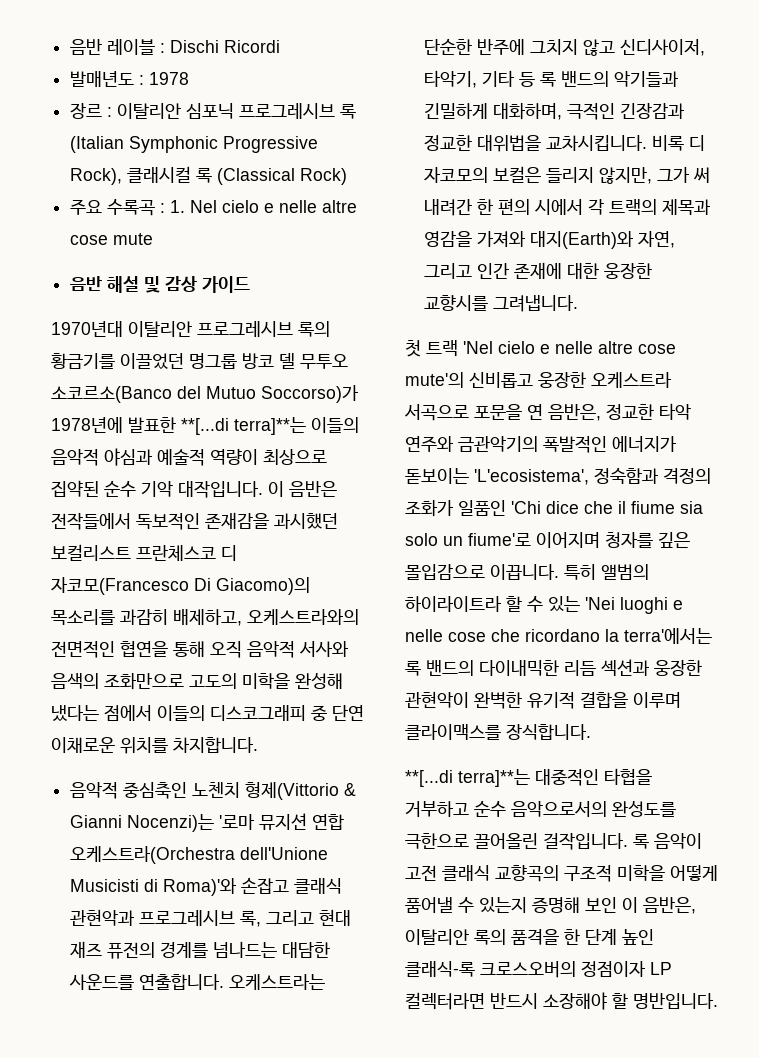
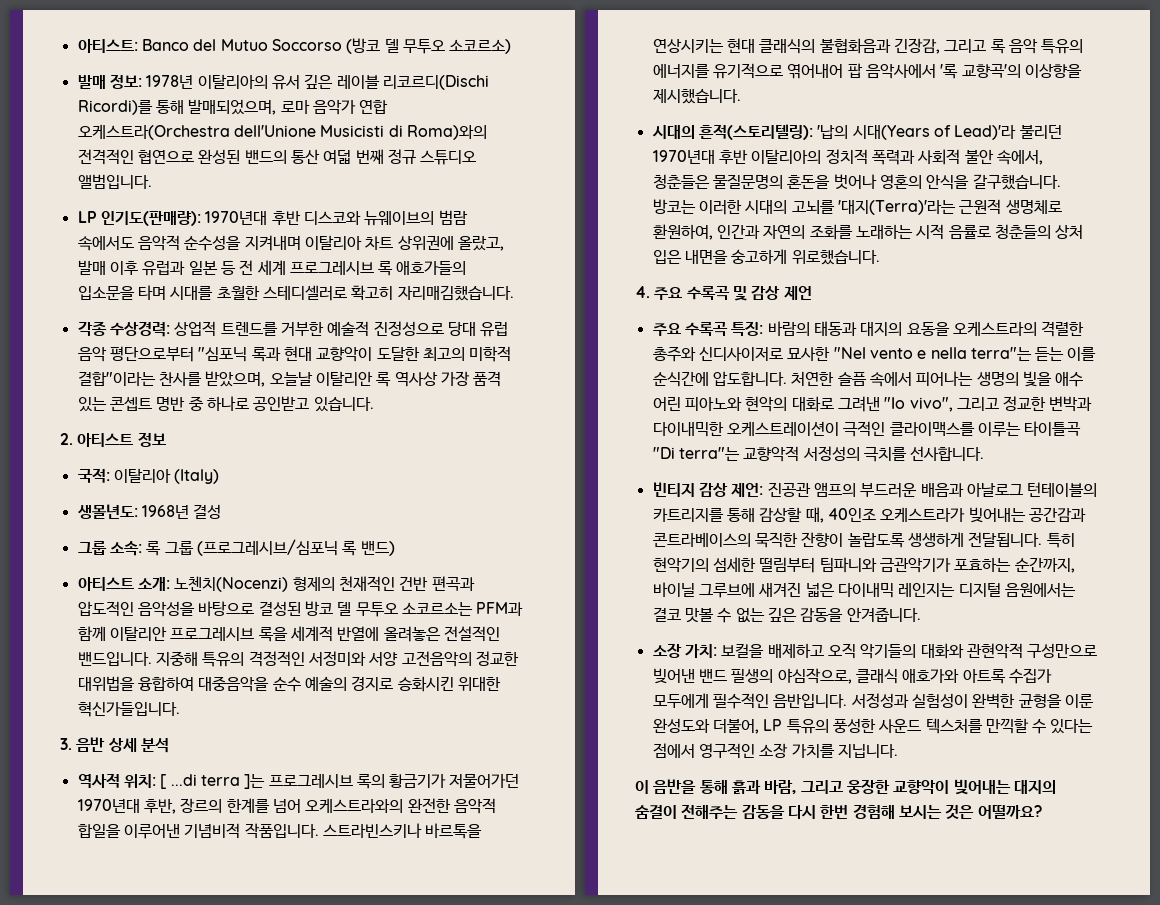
- 음반 레이블 : Dischi Ricordi
- 발매년도 : 1978
- 장르 : 이탈리안 심포닉 프로그레시브 록 (Italian Symphonic Progressive Rock), 클래시컬 록 (Classical Rock)
- 주요 수록곡 : 1. Nel cielo e nelle altre cose mute
- 음반 해설 및 감상 가이드
- 1970년대 이탈리안 프로그레시브 록의 황금기를 이끌었던 명그룹 방코 델 무투오 소코르소(Banco del Mutuo Soccorso)가 1978년에 발표한 **[...di terra]**는 이들의 음악적 야심과 예술적 역량이 최상으로 집약된 순수 기악 대작입니다. 이 음반은 전작들에서 독보적인 존재감을 과시했던 보컬리스트 프란체스코 디 자코모(Francesco Di Giacomo)의 목소리를 과감히 배제하고, 오케스트라와의 전면적인 협연을 통해 오직 음악적 서사와 음색의 조화만으로 고도의 미학을 완성해 냈다는 점에서 이들의 디스코그래피 중 단연 이채로운 위치를 차지합니다.
- 음악적 중심축인 노첸치 형제(Vittorio & Gianni Nocenzi)는 '로마 뮤지션 연합 오케스트라(Orchestra dell'Unione Musicisti di Roma)'와 손잡고 클래식 관현악과 프로그레시브 록, 그리고 현대 재즈 퓨전의 경계를 넘나드는 대담한 사운드를 연출합니다. 오케스트라는 단순한 반주에 그치지 않고 신디사이저, 타악기, 기타 등 록 밴드의 악기들과 긴밀하게 대화하며, 극적인 긴장감과 정교한 대위법을 교차시킵니다. 비록 디 자코모의 보컬은 들리지 않지만, 그가 써 내려간 한 편의 시에서 각 트랙의 제목과 영감을 가져와 대지(Earth)와 자연, 그리고 인간 존재에 대한 웅장한 교향시를 그려냅니다.
- 첫 트랙 'Nel cielo e nelle altre cose mute'의 신비롭고 웅장한 오케스트라 서곡으로 포문을 연 음반은, 정교한 타악 연주와 금관악기의 폭발적인 에너지가 돋보이는 'L'ecosistema', 정숙함과 격정의 조화가 일품인 'Chi dice che il fiume sia solo un fiume'로 이어지며 청자를 깊은 몰입감으로 이끕니다. 특히 앨범의 하이라이트라 할 수 있는 'Nei luoghi e nelle cose che ricordano la terra'에서는 록 밴드의 다이내믹한 리듬 섹션과 웅장한 관현악이 완벽한 유기적 결합을 이루며 클라이맥스를 장식합니다.
- **[...di terra]**는 대중적인 타협을 거부하고 순수 음악으로서의 완성도를 극한으로 끌어올린 걸작입니다. 록 음악이 고전 클래식 교향곡의 구조적 미학을 어떻게 품어낼 수 있는지 증명해 보인 이 음반은, 이탈리안 록의 품격을 한 단계 높인 클래식-록 크로스오버의 정점이자 LP 컬렉터라면 반드시 소장해야 할 명반입니다.
+ 아티스트: Banco del Mutuo Soccorso (방코 델 무투오 소코르소)
+ 발매 정보: 1978년 이탈리아의 유서 깊은 레이블 리코르디(Dischi Ricordi)를 통해 발매되었으며, 로마 음악가 연합 오케스트라(Orchestra dell'Unione Musicisti di Roma)와의 전격적인 협연으로 완성된 밴드의 통산 여덟 번째 정규 스튜디오 앨범입니다.
+ LP 인기도(판매량): 1970년대 후반 디스코와 뉴웨이브의 범람 속에서도 음악적 순수성을 지켜내며 이탈리아 차트 상위권에 올랐고, 발매 이후 유럽과 일본 등 전 세계 프로그레시브 록 애호가들의 입소문을 타며 시대를 초월한 스테디셀러로 확고히 자리매김했습니다.
+ 각종 수상경력: 상업적 트렌드를 거부한 예술적 진정성으로 당대 유럽 음악 평단으로부터 "심포닉 록과 현대 교향악이 도달한 최고의 미학적 결합"이라는 찬사를 받았으며, 오늘날 이탈리안 록 역사상 가장 품격 있는 콘셉트 명반 중 하나로 공인받고 있습니다.
+ 2. 아티스트 정보
+ 국적: 이탈리아 (Italy)
+ 생몰년도: 1968년 결성
+ 그룹 소속: 록 그룹 (프로그레시브/심포닉 록 밴드)
+ 아티스트 소개: 노첸치(Nocenzi) 형제의 천재적인 건반 편곡과 압도적인 음악성을 바탕으로 결성된 방코 델 무투오 소코르소는 PFM과 함께 이탈리안 프로그레시브 록을 세계적 반열에 올려놓은 전설적인 밴드입니다. 지중해 특유의 격정적인 서정미와 서양 고전음악의 정교한 대위법을 융합하여 대중음악을 순수 예술의 경지로 승화시킨 위대한 혁신가들입니다.
+ 3. 음반 상세 분석
+ 역사적 위치: [ ...di terra ]는 프로그레시브 록의 황금기가 저물어가던 1970년대 후반, 장르의 한계를 넘어 오케스트라와의 완전한 음악적 합일을 이루어낸 기념비적 작품입니다. 스트라빈스키나 바르톡을 연상시키는 현대 클래식의 불협화음과 긴장감, 그리고 록 음악 특유의 에너지를 유기적으로 엮어내어 팝 음악사에서 '록 교향곡'의 이상향을 제시했습니다.
+ 시대의 흔적(스토리텔링): '납의 시대(Years of Lead)'라 불리던 1970년대 후반 이탈리아의 정치적 폭력과 사회적 불안 속에서, 청춘들은 물질문명의 혼돈을 벗어나 영혼의 안식을 갈구했습니다. 방코는 이러한 시대의 고뇌를 '대지(Terra)'라는 근원적 생명체로 환원하여, 인간과 자연의 조화를 노래하는 시적 음률로 청춘들의 상처 입은 내면을 숭고하게 위로했습니다.
+ 4. 주요 수록곡 및 감상 제언
+ 주요 수록곡 특징: 바람의 태동과 대지의 요동을 오케스트라의 격렬한 총주와 신디사이저로 묘사한 "Nel vento e nella terra"는 듣는 이를 순식간에 압도합니다. 처연한 슬픔 속에서 피어나는 생명의 빛을 애수 어린 피아노와 현악의 대화로 그려낸 "Io vivo", 그리고 정교한 변박과 다이내믹한 오케스트레이션이 극적인 클라이맥스를 이루는 타이틀곡 "Di terra"는 교향악적 서정성의 극치를 선사합니다.
+ 빈티지 감상 제언: 진공관 앰프의 부드러운 배음과 아날로그 턴테이블의 카트리지를 통해 감상할 때, 40인조 오케스트라가 빚어내는 공간감과 콘트라베이스의 묵직한 잔향이 놀랍도록 생생하게 전달됩니다. 특히 현악기의 섬세한 떨림부터 팀파니와 금관악기가 포효하는 순간까지, 바이닐 그루브에 새겨진 넓은 다이내믹 레인지는 디지털 음원에서는 결코 맛볼 수 없는 깊은 감동을 안겨줍니다.
+ 소장 가치: 보컬을 배제하고 오직 악기들의 대화와 관현악적 구성만으로 빚어낸 밴드 필생의 야심작으로, 클래식 애호가와 아트록 수집가 모두에게 필수적인 음반입니다. 서정성과 실험성이 완벽한 균형을 이룬 완성도와 더불어, LP 특유의 풍성한 사운드 텍스처를 만끽할 수 있다는 점에서 영구적인 소장 가치를 지닙니다.
+ 이 음반을 통해 흙과 바람, 그리고 웅장한 교향악이 빚어내는 대지의 숨결이 전해주는 감동을 다시 한번 경험해 보시는 것은 어떨까요?

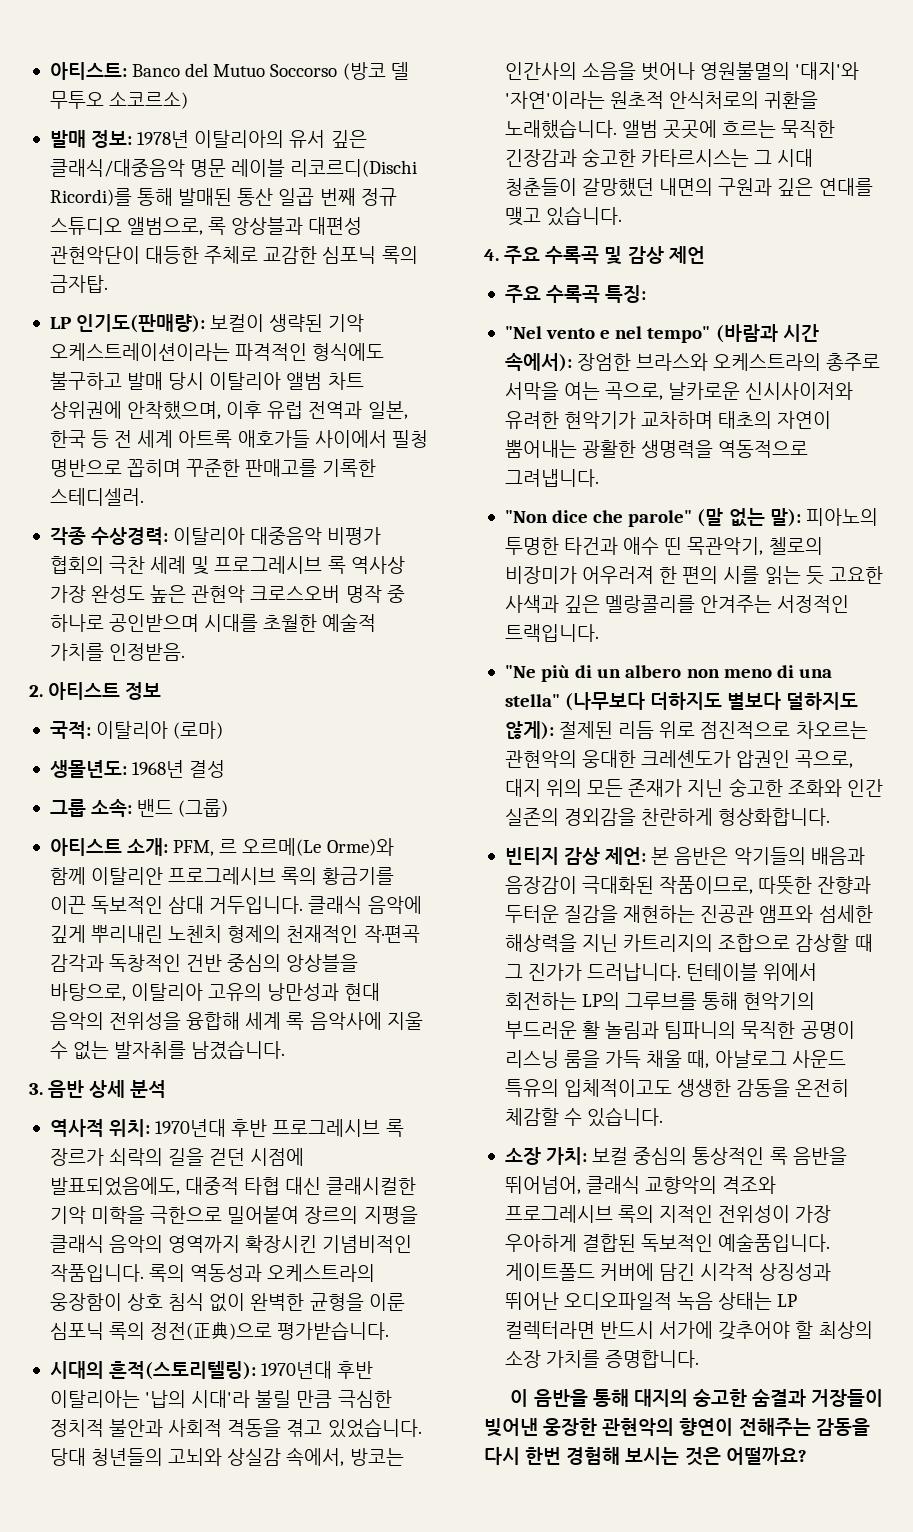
- 발매 정보: 1978년 이탈리아의 유서 깊은 레이블 리코르디(Dischi Ricordi)를 통해 발매되었으며, 로마 음악가 연합 오케스트라(Orchestra dell'Unione Musicisti di Roma)와의 전격적인 협연으로 완성된 밴드의 통산 여덟 번째 정규 스튜디오 앨범입니다.
- LP 인기도(판매량): 1970년대 후반 디스코와 뉴웨이브의 범람 속에서도 음악적 순수성을 지켜내며 이탈리아 차트 상위권에 올랐고, 발매 이후 유럽과 일본 등 전 세계 프로그레시브 록 애호가들의 입소문을 타며 시대를 초월한 스테디셀러로 확고히 자리매김했습니다.
- 각종 수상경력: 상업적 트렌드를 거부한 예술적 진정성으로 당대 유럽 음악 평단으로부터 "심포닉 록과 현대 교향악이 도달한 최고의 미학적 결합"이라는 찬사를 받았으며, 오늘날 이탈리안 록 역사상 가장 품격 있는 콘셉트 명반 중 하나로 공인받고 있습니다.
+ 발매 정보: 1978년 이탈리아의 유서 깊은 클래식/대중음악 명문 레이블 리코르디(Dischi Ricordi)를 통해 발매된 통산 일곱 번째 정규 스튜디오 앨범으로, 록 앙상블과 대편성 관현악단이 대등한 주체로 교감한 심포닉 록의 금자탑.
+ LP 인기도(판매량): 보컬이 생략된 기악 오케스트레이션이라는 파격적인 형식에도 불구하고 발매 당시 이탈리아 앨범 차트 상위권에 안착했으며, 이후 유럽 전역과 일본, 한국 등 전 세계 아트록 애호가들 사이에서 필청 명반으로 꼽히며 꾸준한 판매고를 기록한 스테디셀러.
+ 각종 수상경력: 이탈리아 대중음악 비평가 협회의 극찬 세례 및 프로그레시브 록 역사상 가장 완성도 높은 관현악 크로스오버 명작 중 하나로 공인받으며 시대를 초월한 예술적 가치를 인정받음.
- 국적: 이탈리아 (Italy)
+ 국적: 이탈리아 (로마)
- 그룹 소속: 록 그룹 (프로그레시브/심포닉 록 밴드)
- 아티스트 소개: 노첸치(Nocenzi) 형제의 천재적인 건반 편곡과 압도적인 음악성을 바탕으로 결성된 방코 델 무투오 소코르소는 PFM과 함께 이탈리안 프로그레시브 록을 세계적 반열에 올려놓은 전설적인 밴드입니다. 지중해 특유의 격정적인 서정미와 서양 고전음악의 정교한 대위법을 융합하여 대중음악을 순수 예술의 경지로 승화시킨 위대한 혁신가들입니다.
+ 그룹 소속: 밴드 (그룹)
+ 아티스트 소개: PFM, 르 오르메(Le Orme)와 함께 이탈리안 프로그레시브 록의 황금기를 이끈 독보적인 삼대 거두입니다. 클래식 음악에 깊게 뿌리내린 노첸치 형제의 천재적인 작·편곡 감각과 독창적인 건반 중심의 앙상블을 바탕으로, 이탈리아 고유의 낭만성과 현대 음악의 전위성을 융합해 세계 록 음악사에 지울 수 없는 발자취를 남겼습니다.
- 역사적 위치: [ ...di terra ]는 프로그레시브 록의 황금기가 저물어가던 1970년대 후반, 장르의 한계를 넘어 오케스트라와의 완전한 음악적 합일을 이루어낸 기념비적 작품입니다. 스트라빈스키나 바르톡을 연상시키는 현대 클래식의 불협화음과 긴장감, 그리고 록 음악 특유의 에너지를 유기적으로 엮어내어 팝 음악사에서 '록 교향곡'의 이상향을 제시했습니다.
- 시대의 흔적(스토리텔링): '납의 시대(Years of Lead)'라 불리던 1970년대 후반 이탈리아의 정치적 폭력과 사회적 불안 속에서, 청춘들은 물질문명의 혼돈을 벗어나 영혼의 안식을 갈구했습니다. 방코는 이러한 시대의 고뇌를 '대지(Terra)'라는 근원적 생명체로 환원하여, 인간과 자연의 조화를 노래하는 시적 음률로 청춘들의 상처 입은 내면을 숭고하게 위로했습니다.
+ 역사적 위치: 1970년대 후반 프로그레시브 록 장르가 쇠락의 길을 걷던 시점에 발표되었음에도, 대중적 타협 대신 클래시컬한 기악 미학을 극한으로 밀어붙여 장르의 지평을 클래식 음악의 영역까지 확장시킨 기념비적인 작품입니다. 록의 역동성과 오케스트라의 웅장함이 상호 침식 없이 완벽한 균형을 이룬 심포닉 록의 정전(正典)으로 평가받습니다.
+ 시대의 흔적(스토리텔링): 1970년대 후반 이탈리아는 '납의 시대'라 불릴 만큼 극심한 정치적 불안과 사회적 격동을 겪고 있었습니다. 당대 청년들의 고뇌와 상실감 속에서, 방코는 인간사의 소음을 벗어나 영원불멸의 '대지'와 '자연'이라는 원초적 안식처로의 귀환을 노래했습니다. 앨범 곳곳에 흐르는 묵직한 긴장감과 숭고한 카타르시스는 그 시대 청춘들이 갈망했던 내면의 구원과 깊은 연대를 맺고 있습니다.
- 주요 수록곡 특징: 바람의 태동과 대지의 요동을 오케스트라의 격렬한 총주와 신디사이저로 묘사한 "Nel vento e nella terra"는 듣는 이를 순식간에 압도합니다. 처연한 슬픔 속에서 피어나는 생명의 빛을 애수 어린 피아노와 현악의 대화로 그려낸 "Io vivo", 그리고 정교한 변박과 다이내믹한 오케스트레이션이 극적인 클라이맥스를 이루는 타이틀곡 "Di terra"는 교향악적 서정성의 극치를 선사합니다.
- 빈티지 감상 제언: 진공관 앰프의 부드러운 배음과 아날로그 턴테이블의 카트리지를 통해 감상할 때, 40인조 오케스트라가 빚어내는 공간감과 콘트라베이스의 묵직한 잔향이 놀랍도록 생생하게 전달됩니다. 특히 현악기의 섬세한 떨림부터 팀파니와 금관악기가 포효하는 순간까지, 바이닐 그루브에 새겨진 넓은 다이내믹 레인지는 디지털 음원에서는 결코 맛볼 수 없는 깊은 감동을 안겨줍니다.
- 소장 가치: 보컬을 배제하고 오직 악기들의 대화와 관현악적 구성만으로 빚어낸 밴드 필생의 야심작으로, 클래식 애호가와 아트록 수집가 모두에게 필수적인 음반입니다. 서정성과 실험성이 완벽한 균형을 이룬 완성도와 더불어, LP 특유의 풍성한 사운드 텍스처를 만끽할 수 있다는 점에서 영구적인 소장 가치를 지닙니다.
+ 주요 수록곡 특징:
+ "Nel vento e nel tempo" (바람과 시간 속에서): 장엄한 브라스와 오케스트라의 총주로 서막을 여는 곡으로, 날카로운 신시사이저와 유려한 현악기가 교차하며 태초의 자연이 뿜어내는 광활한 생명력을 역동적으로 그려냅니다.
+ "Non dice che parole" (말 없는 말): 피아노의 투명한 타건과 애수 띤 목관악기, 첼로의 비장미가 어우러져 한 편의 시를 읽는 듯 고요한 사색과 깊은 멜랑콜리를 안겨주는 서정적인 트랙입니다.
+ "Ne più di un albero non meno di una stella" (나무보다 더하지도 별보다 덜하지도 않게): 절제된 리듬 위로 점진적으로 차오르는 관현악의 웅대한 크레셴도가 압권인 곡으로, 대지 위의 모든 존재가 지닌 숭고한 조화와 인간 실존의 경외감을 찬란하게 형상화합니다.
+ 빈티지 감상 제언: 본 음반은 악기들의 배음과 음장감이 극대화된 작품이므로, 따뜻한 잔향과 두터운 질감을 재현하는 진공관 앰프와 섬세한 해상력을 지닌 카트리지의 조합으로 감상할 때 그 진가가 드러납니다. 턴테이블 위에서 회전하는 LP의 그루브를 통해 현악기의 부드러운 활 놀림과 팀파니의 묵직한 공명이 리스닝 룸을 가득 채울 때, 아날로그 사운드 특유의 입체적이고도 생생한 감동을 온전히 체감할 수 있습니다.
+ 소장 가치: 보컬 중심의 통상적인 록 음반을 뛰어넘어, 클래식 교향악의 격조와 프로그레시브 록의 지적인 전위성이 가장 우아하게 결합된 독보적인 예술품입니다. 게이트폴드 커버에 담긴 시각적 상징성과 뛰어난 오디오파일적 녹음 상태는 LP 컬렉터라면 반드시 서가에 갖추어야 할 최상의 소장 가치를 증명합니다.
- 이 음반을 통해 흙과 바람, 그리고 웅장한 교향악이 빚어내는 대지의 숨결이 전해주는 감동을 다시 한번 경험해 보시는 것은 어떨까요?
+ 이 음반을 통해 대지의 숭고한 숨결과 거장들이 빚어낸 웅장한 관현악의 향연이 전해주는 감동을 다시 한번 경험해 보시는 것은 어떨까요?

